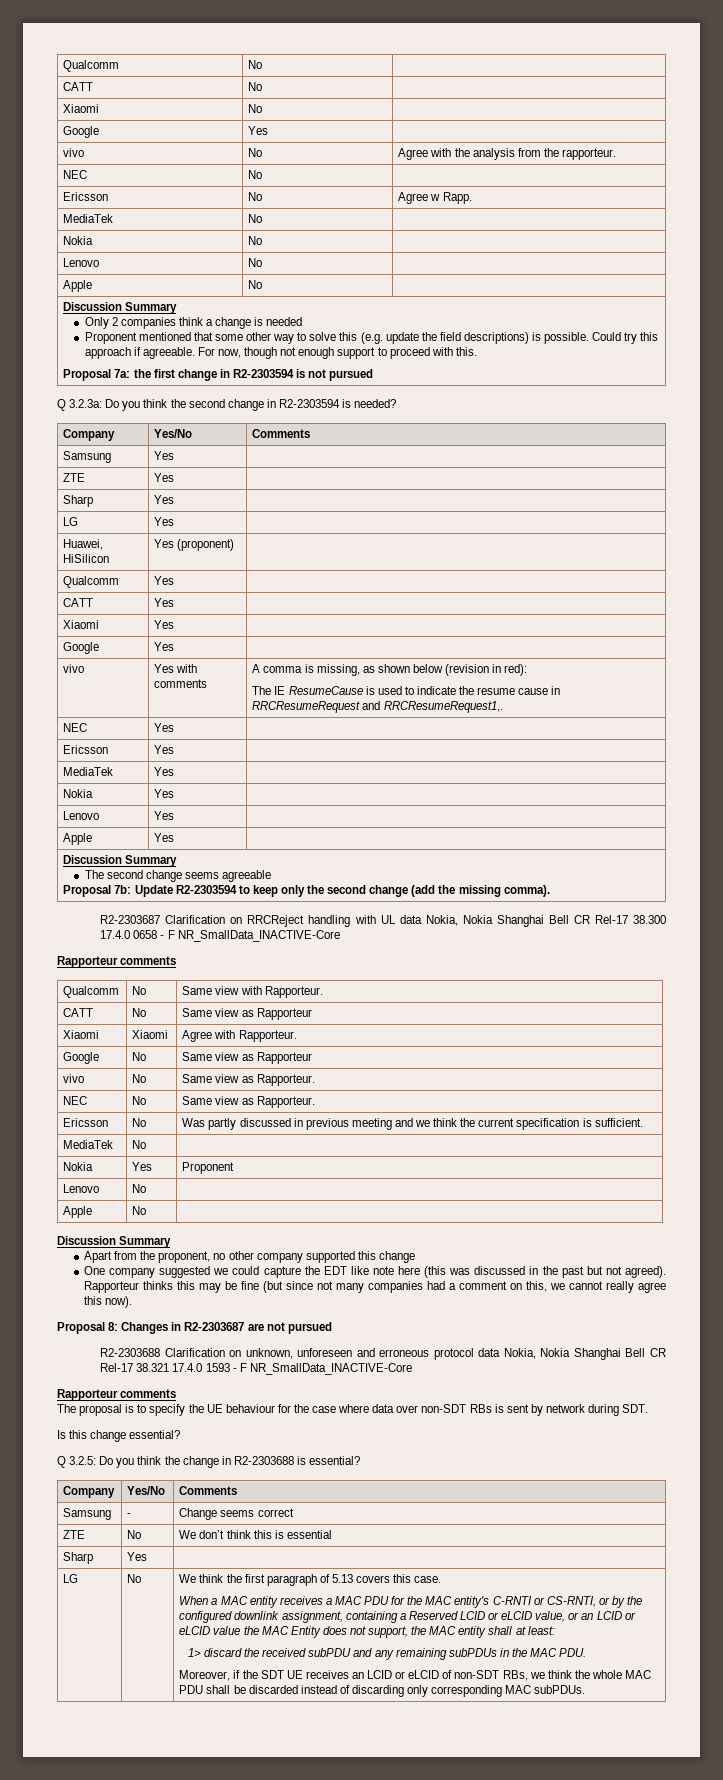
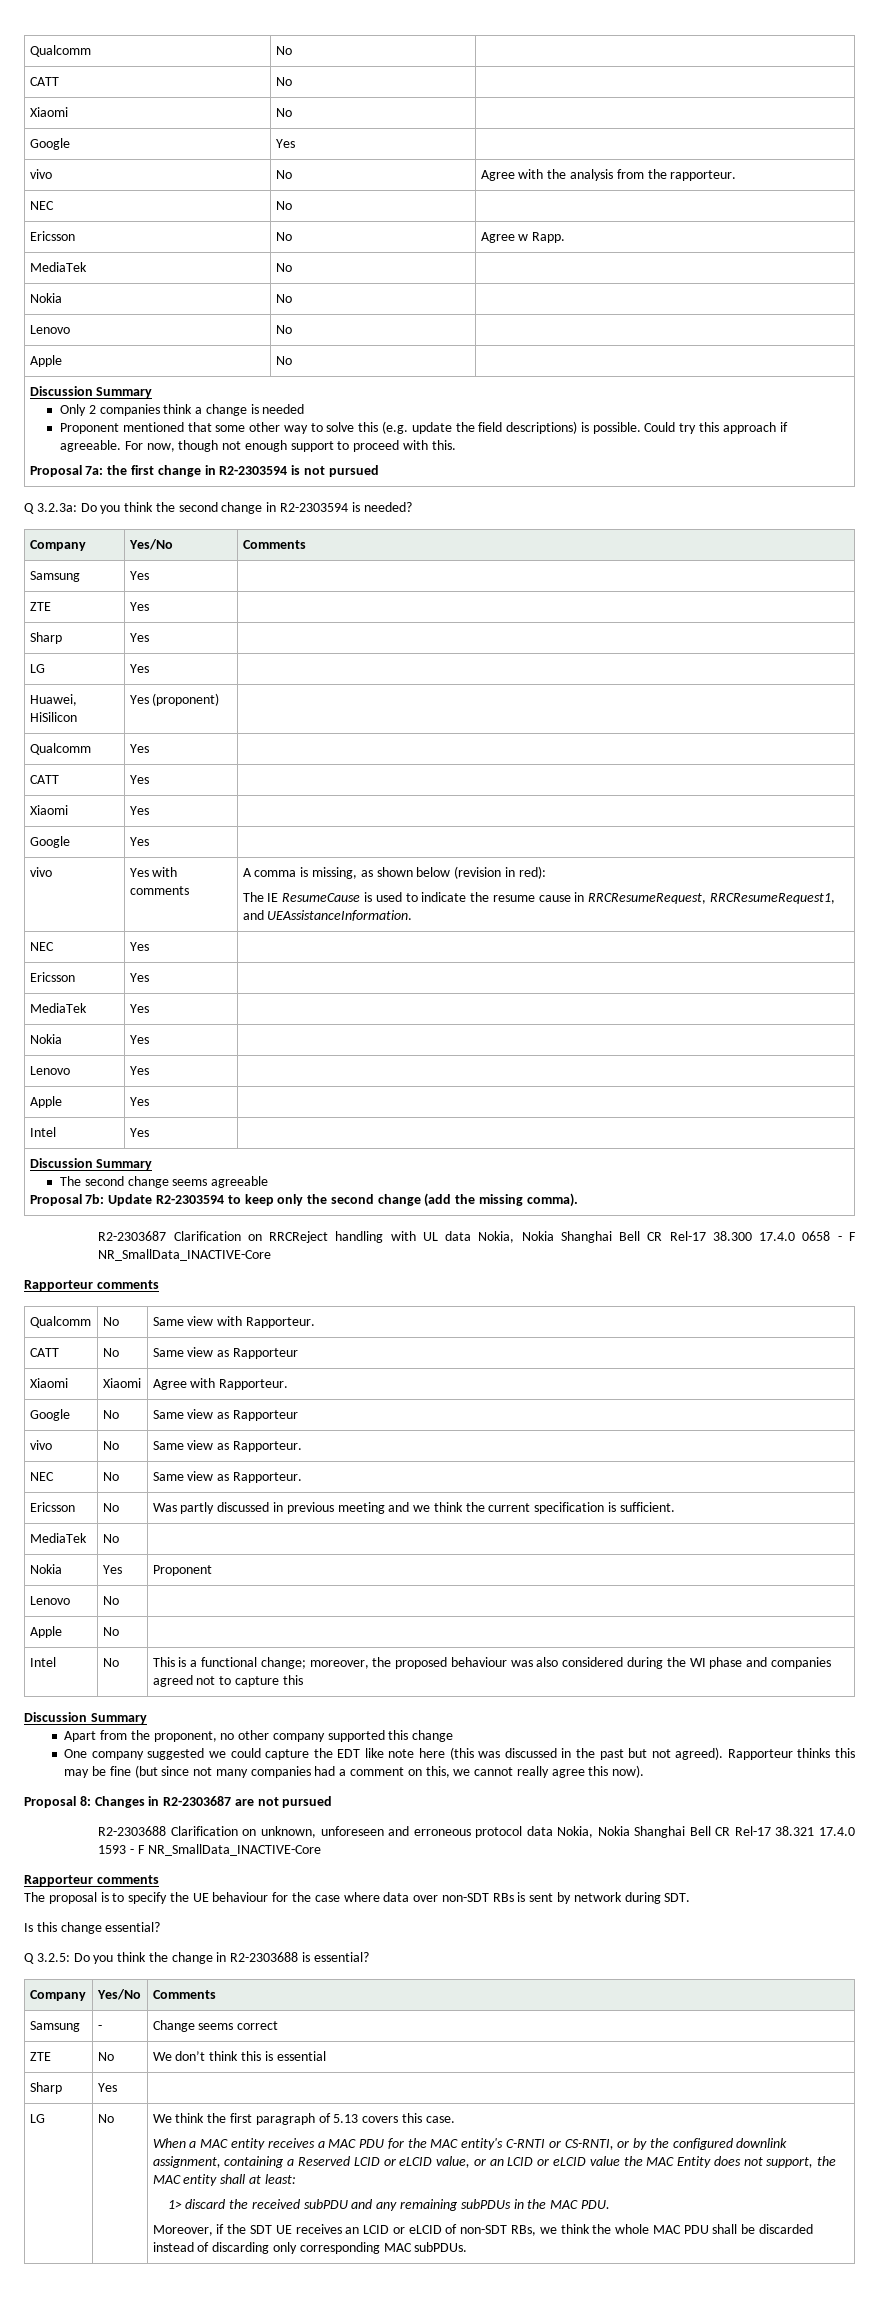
  vivo | Yes with comments | A comma is missing, as shown below (revision in red):
- The IE ResumeCause is used to indicate the resume cause in RRCResumeRequest and RRCResumeRequest1,.
+ The IE ResumeCause is used to indicate the resume cause in RRCResumeRequest, RRCResumeRequest1, and UEAssistanceInformation.
+ Intel | Yes |
+ Intel | No | This is a functional change; moreover, the proposed behaviour was also considered during the WI phase and companies agreed not to capture this

